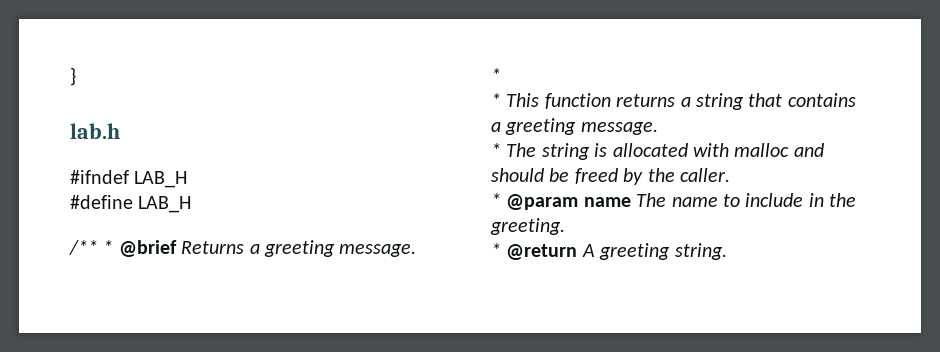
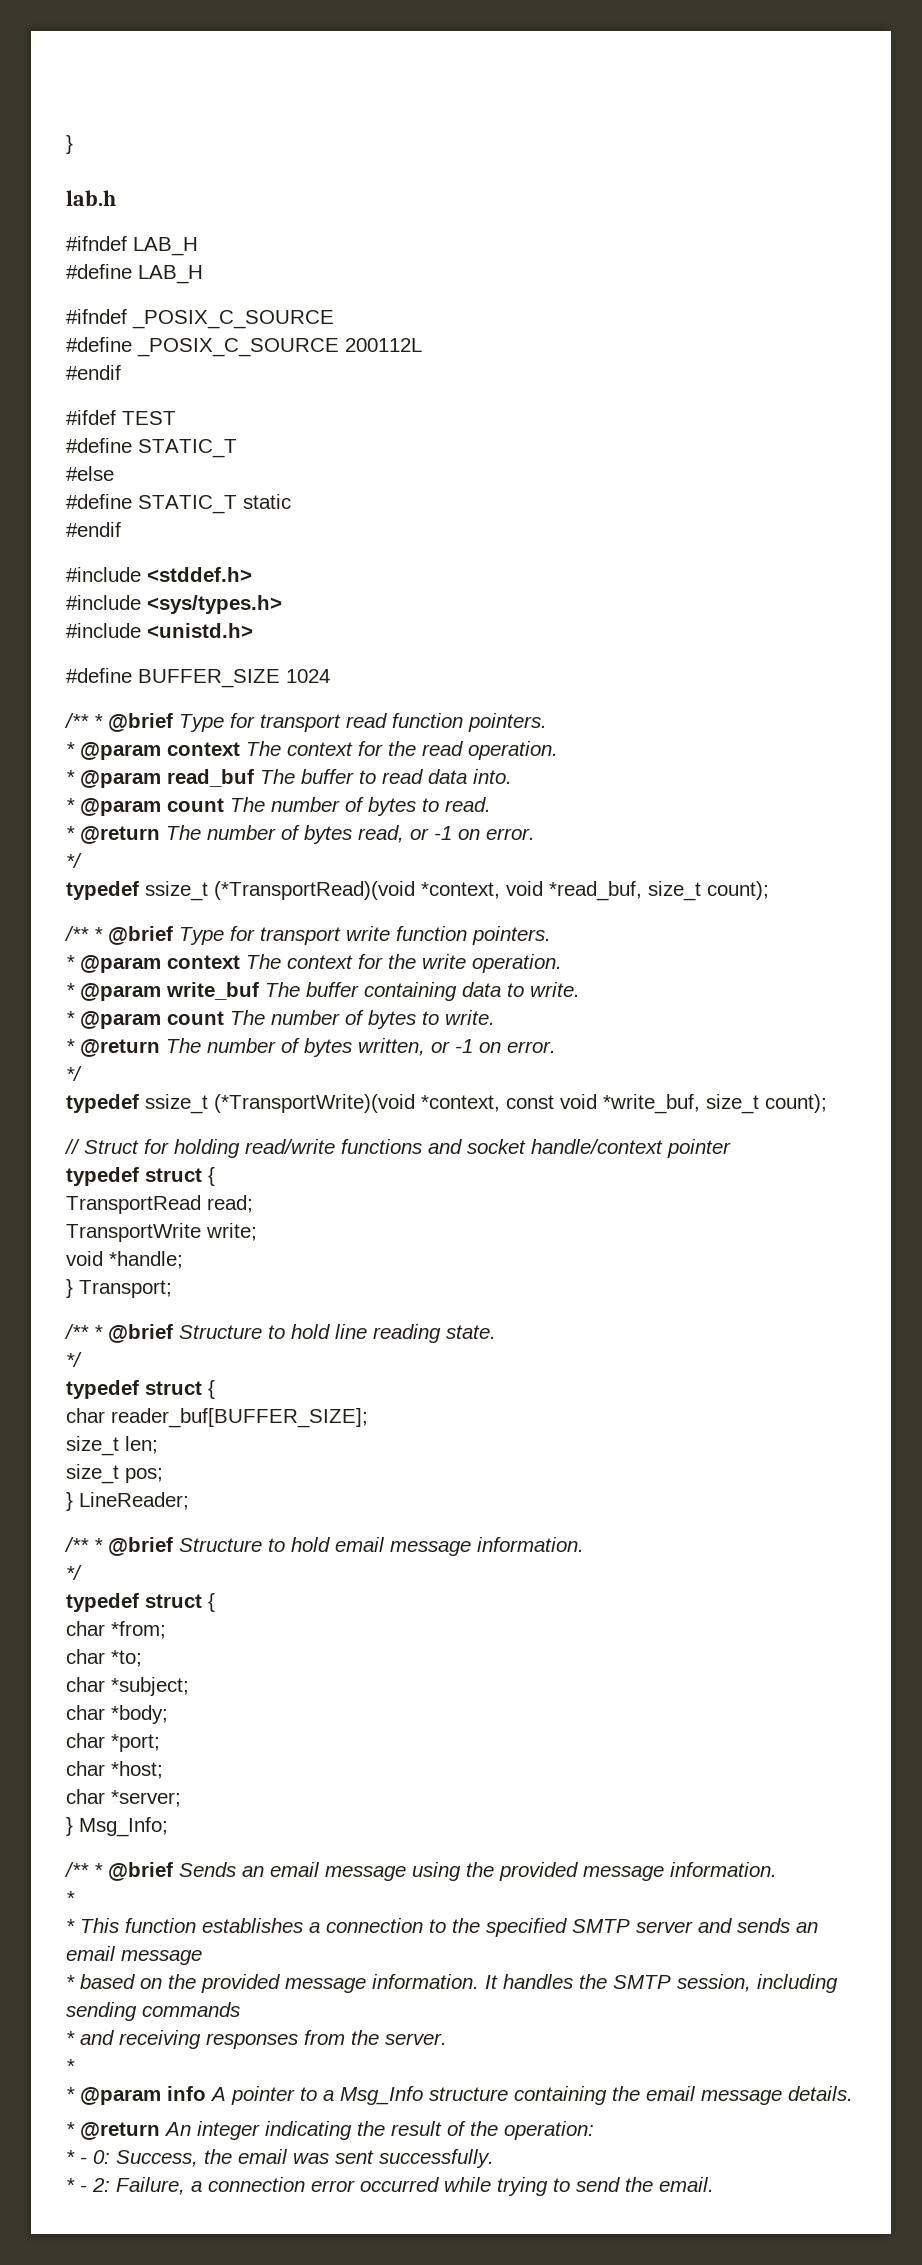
- /** * @brief Returns a greeting message.
+ #ifndef _POSIX_C_SOURCE
+ #define _POSIX_C_SOURCE 200112L
+ #endif
+ #ifdef TEST
+ #define STATIC_T
+ #else
+ #define STATIC_T static
+ #endif
+ #include <stddef.h>
+ #include <sys/types.h>
+ #include <unistd.h>
+ #define BUFFER_SIZE 1024
+ /** * @brief Type for transport read function pointers.
+ * @param context The context for the read operation.
+ * @param read_buf The buffer to read data into.
+ * @param count The number of bytes to read.
+ * @return The number of bytes read, or -1 on error.
+ */
+ typedef ssize_t (*TransportRead)(void *context, void *read_buf, size_t count);
+ /** * @brief Type for transport write function pointers.
+ * @param context The context for the write operation.
+ * @param write_buf The buffer containing data to write.
+ * @param count The number of bytes to write.
+ * @return The number of bytes written, or -1 on error.
+ */
+ typedef ssize_t (*TransportWrite)(void *context, const void *write_buf, size_t count);
+ // Struct for holding read/write functions and socket handle/context pointer
+ typedef struct {
+ TransportRead read;
+ TransportWrite write;
+ void *handle;
+ } Transport;
+ /** * @brief Structure to hold line reading state.
+ */
+ typedef struct {
+ char reader_buf[BUFFER_SIZE];
+ size_t len;
+ size_t pos;
+ } LineReader;
+ /** * @brief Structure to hold email message information.
+ */
+ typedef struct {
+ char *from;
+ char *to;
+ char *subject;
+ char *body;
+ char *port;
+ char *host;
+ char *server;
+ } Msg_Info;
+ /** * @brief Sends an email message using the provided message information.
  *
- * This function returns a string that contains a greeting message.
- * The string is allocated with malloc and should be freed by the caller.
- * @param name The name to include in the greeting.
- * @return A greeting string.
+ * This function establishes a connection to the specified SMTP server and sends an email message
+ * based on the provided message information. It handles the SMTP session, including sending commands
+ * and receiving responses from the server.
+ *
+ * @param info A pointer to a Msg_Info structure containing the email message details.
+ * @return An integer indicating the result of the operation:
+ * - 0: Success, the email was sent successfully.
+ * - 2: Failure, a connection error occurred while trying to send the email.

